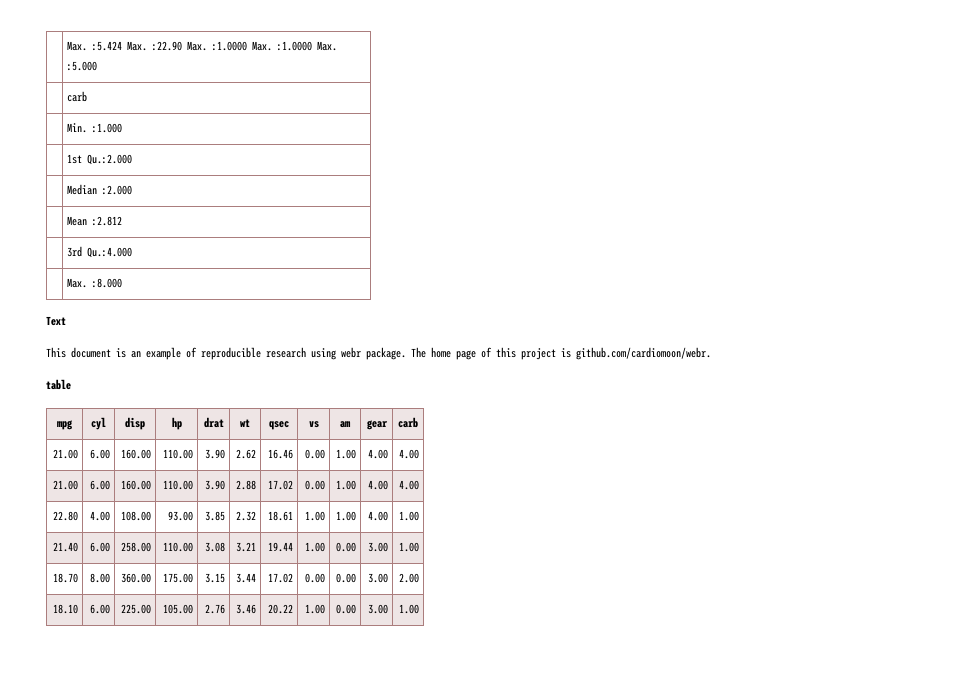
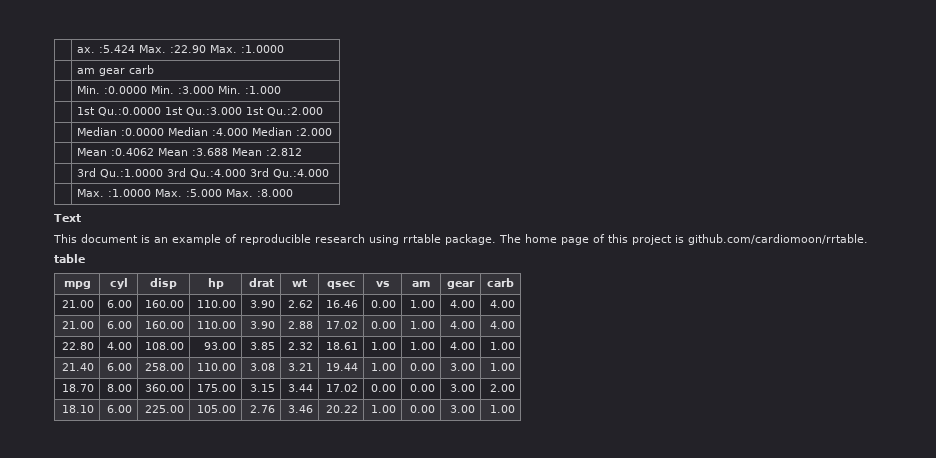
- | Max. :5.424 Max. :22.90 Max. :1.0000 Max. :1.0000 Max. :5.000
- | carb
- | Min. :1.000
- | 1st Qu.:2.000
- | Median :2.000
- | Mean :2.812
- | 3rd Qu.:4.000
- | Max. :8.000
+ | ax. :5.424 Max. :22.90 Max. :1.0000
+ | am gear carb
+ | Min. :0.0000 Min. :3.000 Min. :1.000
+ | 1st Qu.:0.0000 1st Qu.:3.000 1st Qu.:2.000
+ | Median :0.0000 Median :4.000 Median :2.000
+ | Mean :0.4062 Mean :3.688 Mean :2.812
+ | 3rd Qu.:1.0000 3rd Qu.:4.000 3rd Qu.:4.000
+ | Max. :1.0000 Max. :5.000 Max. :8.000
- This document is an example of reproducible research using webr package.
+ This document is an example of reproducible research using rrtable package.
- The home page of this project is github.com/cardiomoon/webr.
+ The home page of this project is github.com/cardiomoon/rrtable.

